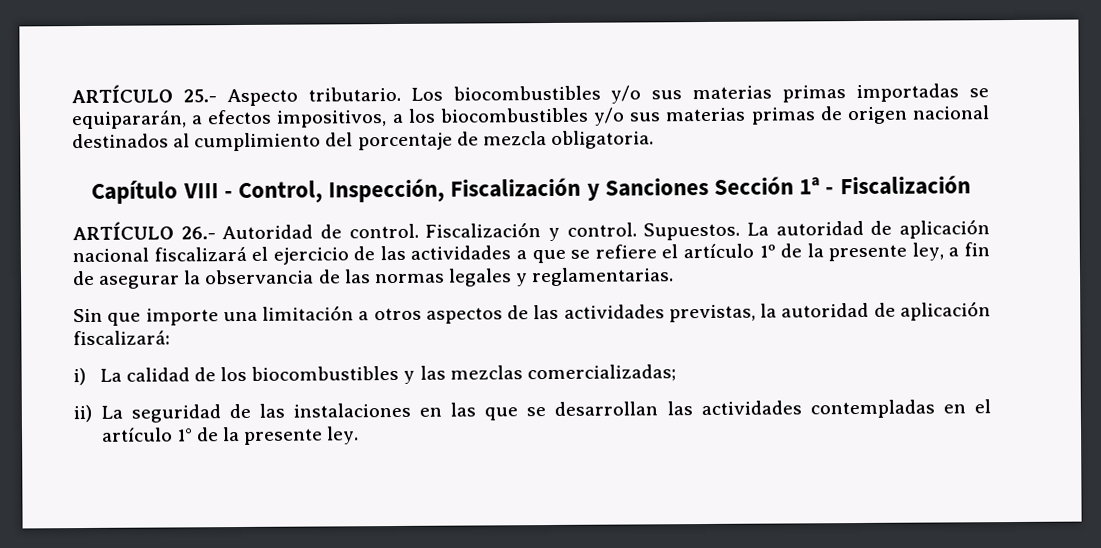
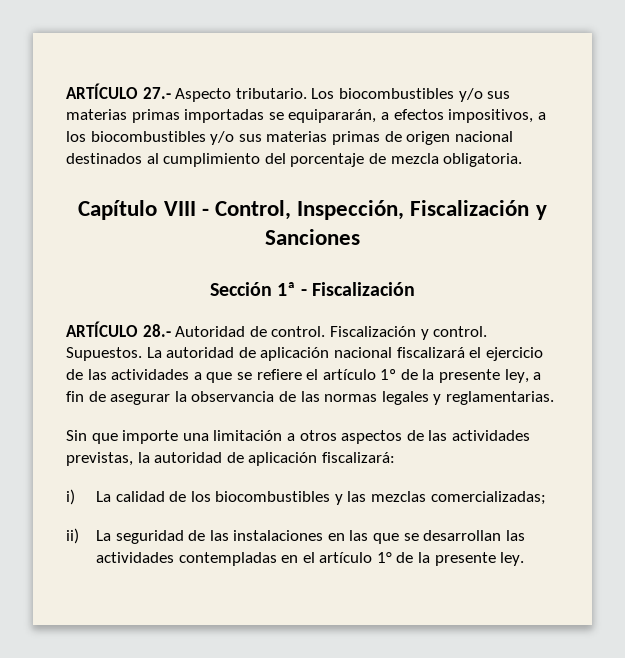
- ARTÍCULO 25.- Aspecto tributario.
+ ARTÍCULO 27.- Aspecto tributario.
- Capítulo VIII - Control, Inspección, Fiscalización y Sanciones Sección 1ª - Fiscalización
+ Capítulo VIII - Control, Inspección, Fiscalización y Sanciones
+ Sección 1ª - Fiscalización
- ARTÍCULO 26.- Autoridad de control.
+ ARTÍCULO 28.- Autoridad de control.

